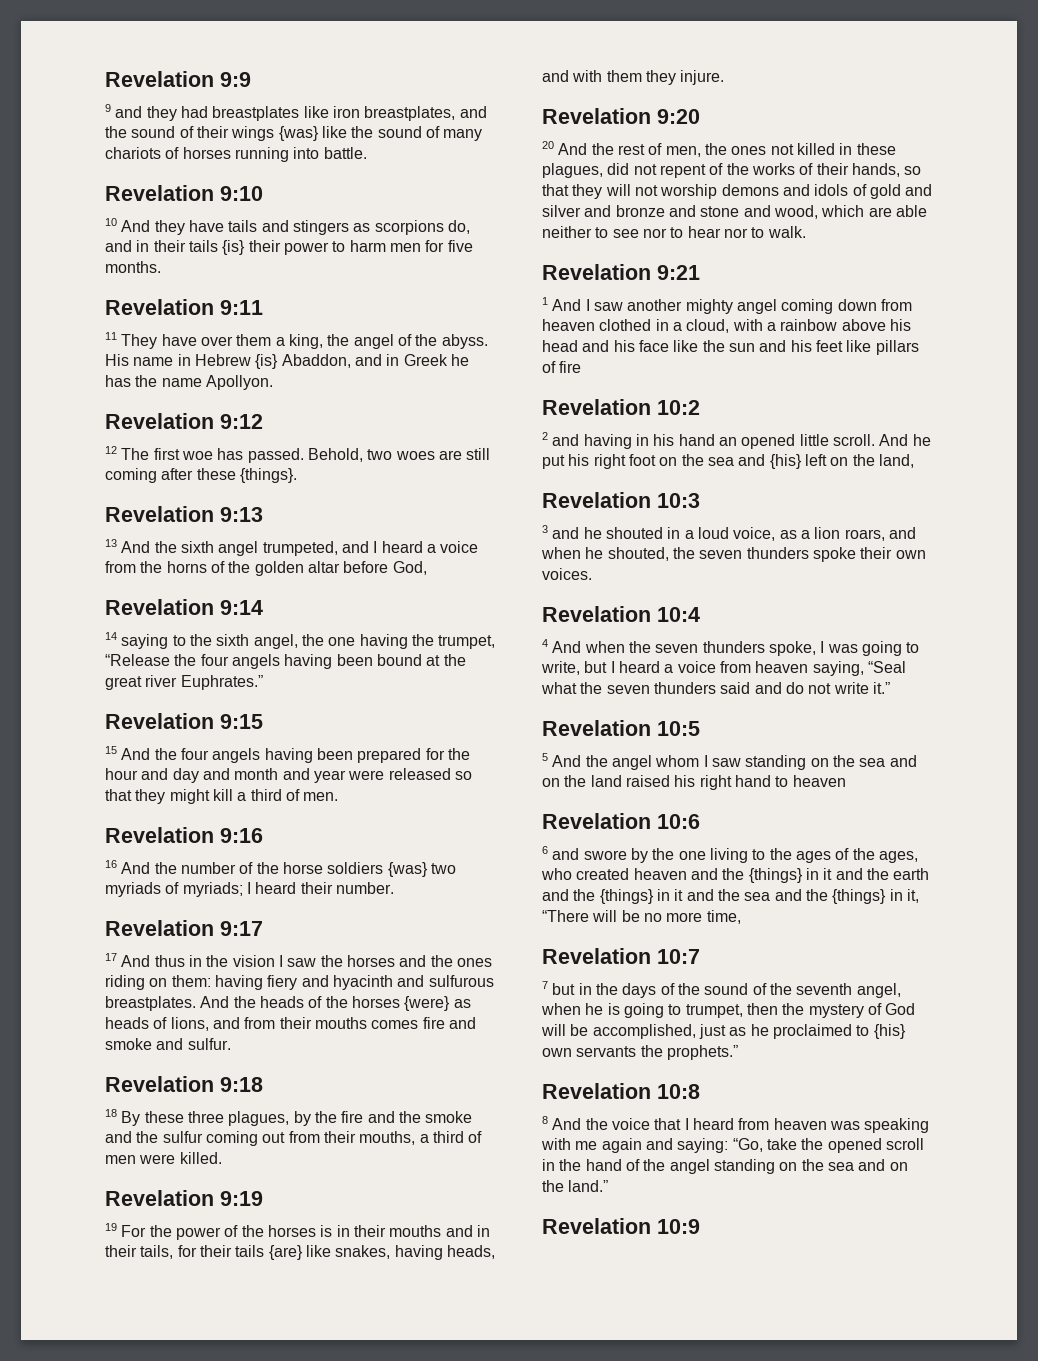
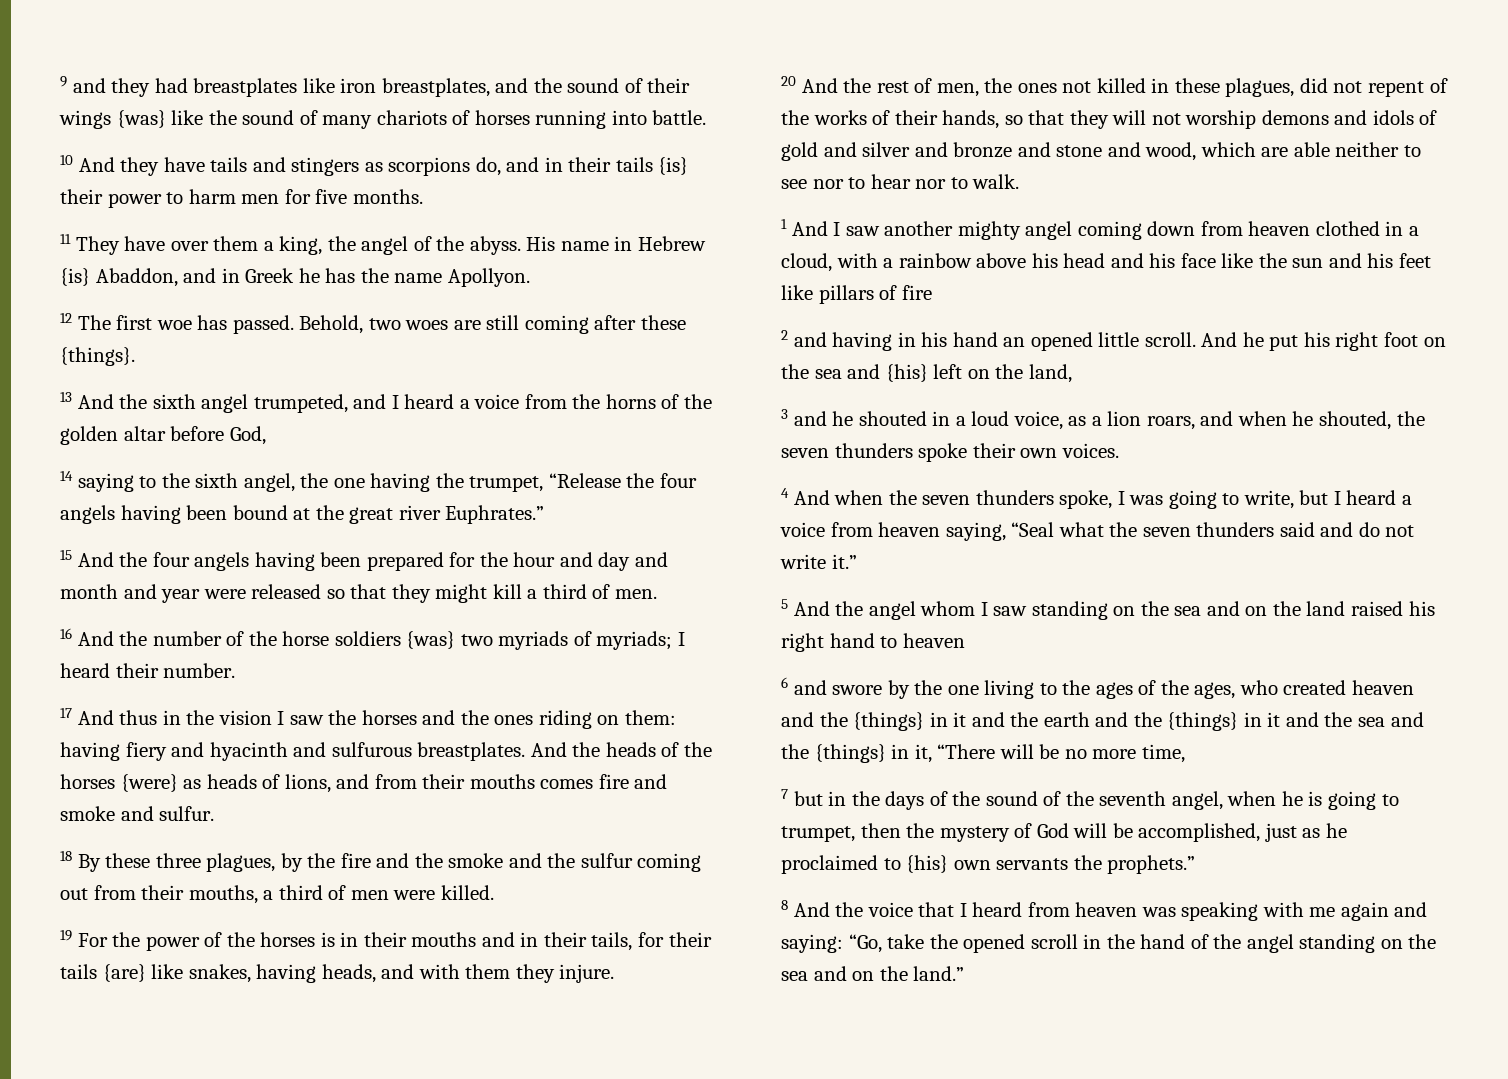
- Revelation 9:9
- Revelation 9:10
- Revelation 9:11
- Revelation 9:12
- Revelation 9:13
- Revelation 9:14
- Revelation 9:15
- Revelation 9:16
- Revelation 9:17
- Revelation 9:18
- Revelation 9:19
- Revelation 9:20
- Revelation 9:21
- Revelation 10:2
- Revelation 10:3
- Revelation 10:4
- Revelation 10:5
- Revelation 10:6
- Revelation 10:7
- Revelation 10:8
- Revelation 10:9

